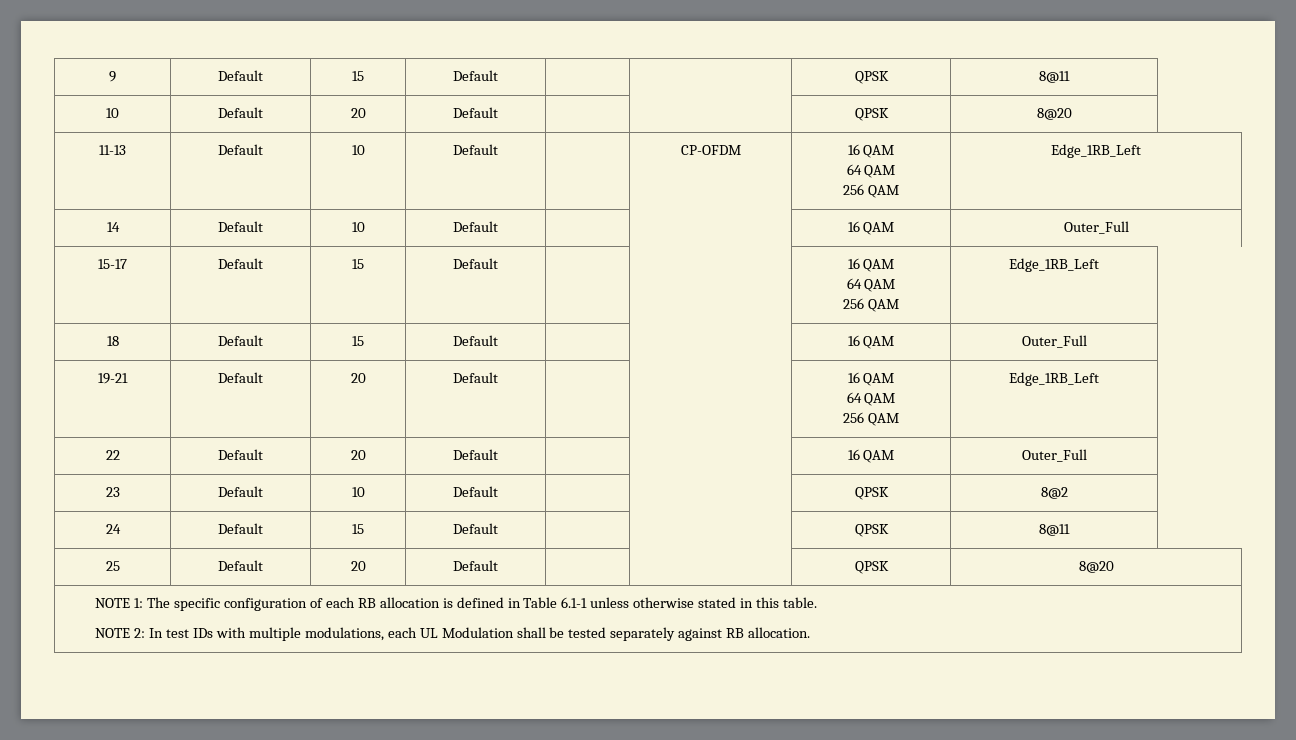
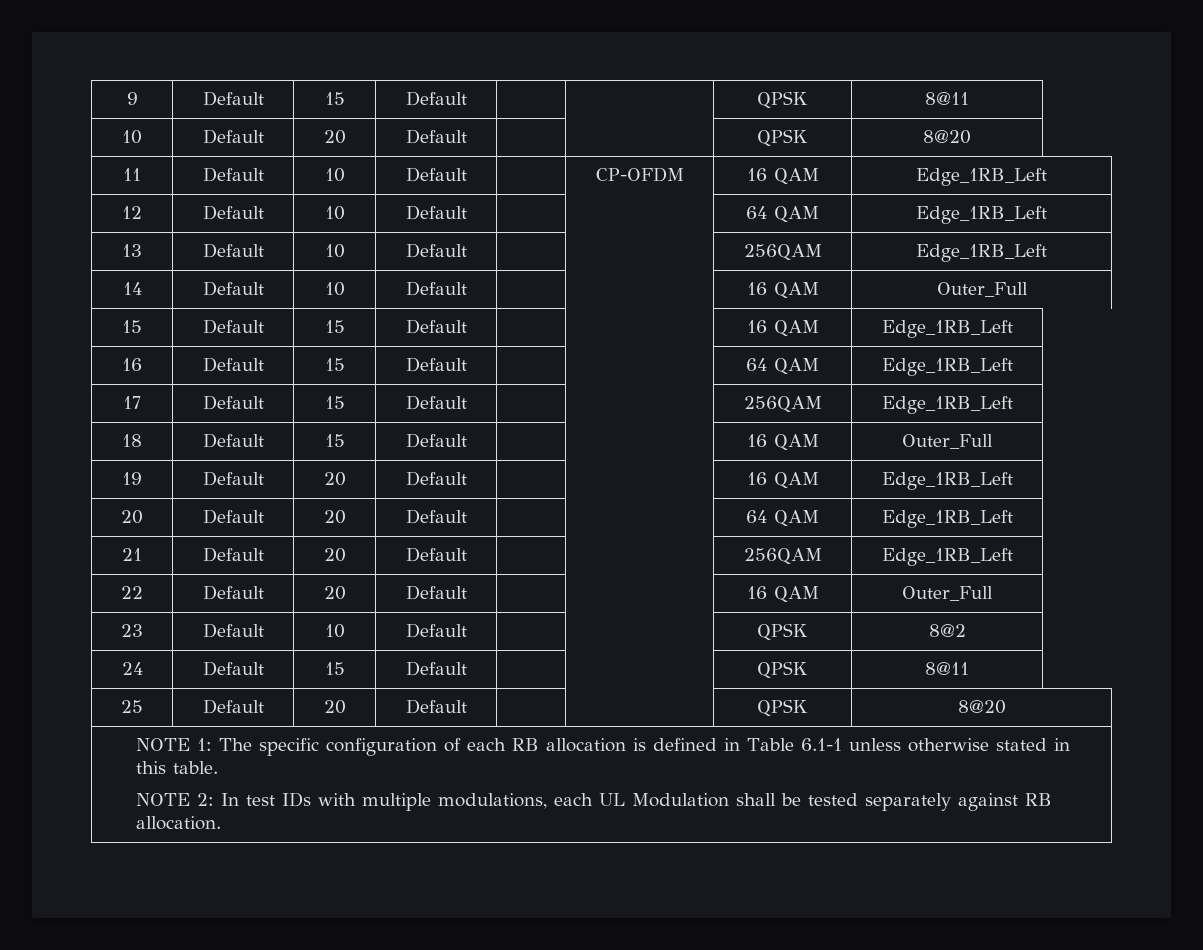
- 11-13 | Default | 10 | Default | | CP-OFDM | 16 QAM
- 64 QAM
- 256 QAM | Edge_1RB_Left
+ 11 | Default | 10 | Default | | CP-OFDM | 16 QAM | Edge_1RB_Left
+ 12 | Default | 10 | Default | | | 64 QAM | Edge_1RB_Left
+ 13 | Default | 10 | Default | | | 256QAM | Edge_1RB_Left
- 15-17 | Default | 15 | Default | | | 16 QAM
- 64 QAM
- 256 QAM | Edge_1RB_Left
+ 15 | Default | 15 | Default | | | 16 QAM | Edge_1RB_Left
+ 16 | Default | 15 | Default | | | 64 QAM | Edge_1RB_Left
+ 17 | Default | 15 | Default | | | 256QAM | Edge_1RB_Left
- 19-21 | Default | 20 | Default | | | 16 QAM
- 64 QAM
- 256 QAM | Edge_1RB_Left
+ 19 | Default | 20 | Default | | | 16 QAM | Edge_1RB_Left
+ 20 | Default | 20 | Default | | | 64 QAM | Edge_1RB_Left
+ 21 | Default | 20 | Default | | | 256QAM | Edge_1RB_Left

